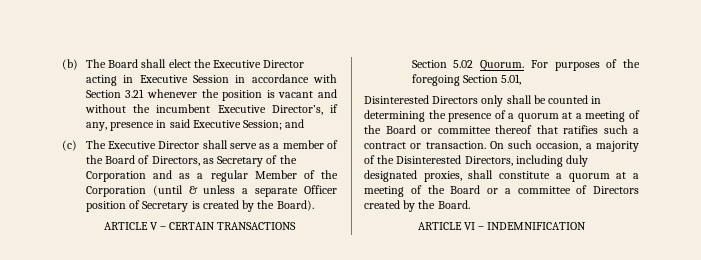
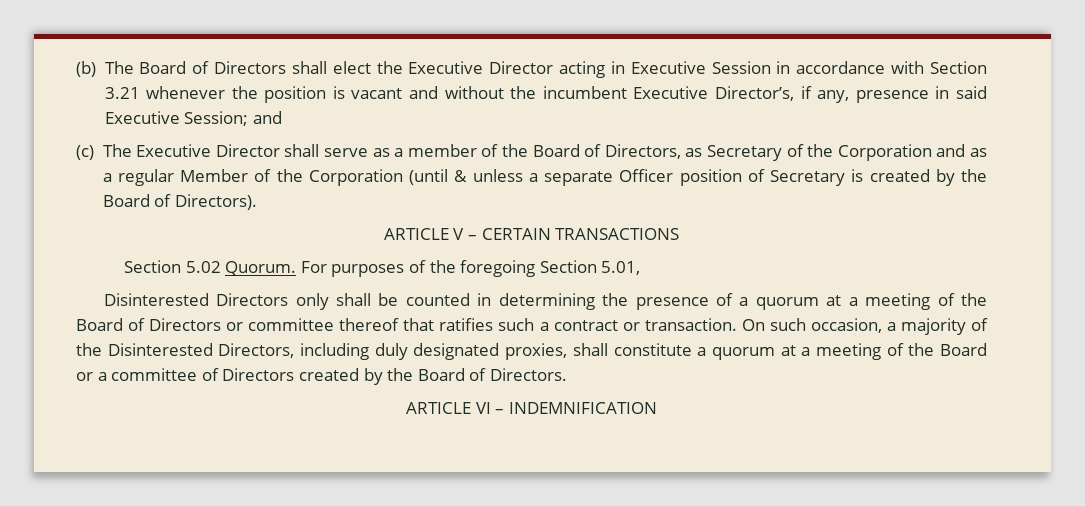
- (b) The Board shall elect the Executive Director acting in Executive Session in accordance with Section 3.21 whenever the position is vacant and without the incumbent Executive Director’s, if any, presence in said Executive Session; and
+ (b) The Board of Directors shall elect the Executive Director acting in Executive Session in accordance with Section 3.21 whenever the position is vacant and without the incumbent Executive Director’s, if any, presence in said Executive Session; and
- (c) The Executive Director shall serve as a member of the Board of Directors, as Secretary of the Corporation and as a regular Member of the Corporation (until & unless a separate Officer position of Secretary is created by the Board).
+ (c) The Executive Director shall serve as a member of the Board of Directors, as Secretary of the Corporation and as a regular Member of the Corporation (until & unless a separate Officer position of Secretary is created by the Board of Directors).
- Disinterested Directors only shall be counted in determining the presence of a quorum at a meeting of the Board or committee thereof that ratifies such a contract or transaction.
+ Disinterested Directors only shall be counted in determining the presence of a quorum at a meeting of the Board of Directors or committee thereof that ratifies such a contract or transaction.
- On such occasion, a majority of the Disinterested Directors, including duly designated proxies, shall constitute a quorum at a meeting of the Board or a committee of Directors created by the Board.
+ On such occasion, a majority of the Disinterested Directors, including duly designated proxies, shall constitute a quorum at a meeting of the Board or a committee of Directors created by the Board of Directors.

